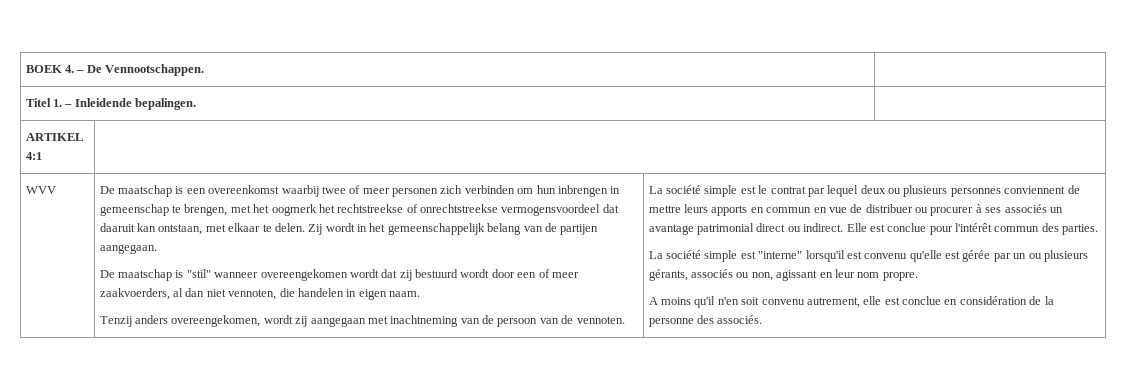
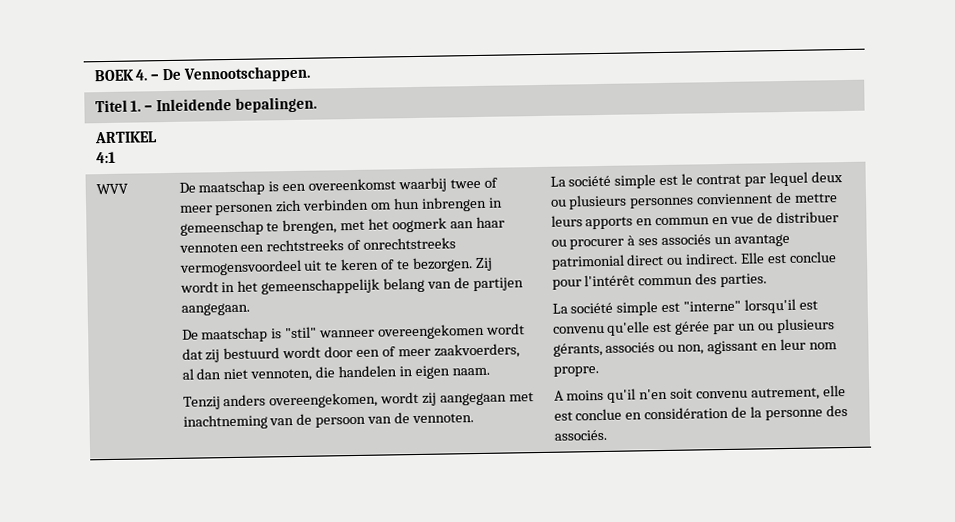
- De maatschap is een overeenkomst waarbij twee of meer personen zich verbinden om hun inbrengen in gemeenschap te brengen, met het oogmerk het rechtstreekse of onrechtstreekse vermogensvoordeel dat daaruit kan ontstaan, met elkaar te delen.
+ De maatschap is een overeenkomst waarbij twee of meer personen zich verbinden om hun inbrengen in gemeenschap te brengen, met het oogmerk aan haar vennoten een rechtstreeks of onrechtstreeks vermogensvoordeel uit te keren of te bezorgen.

